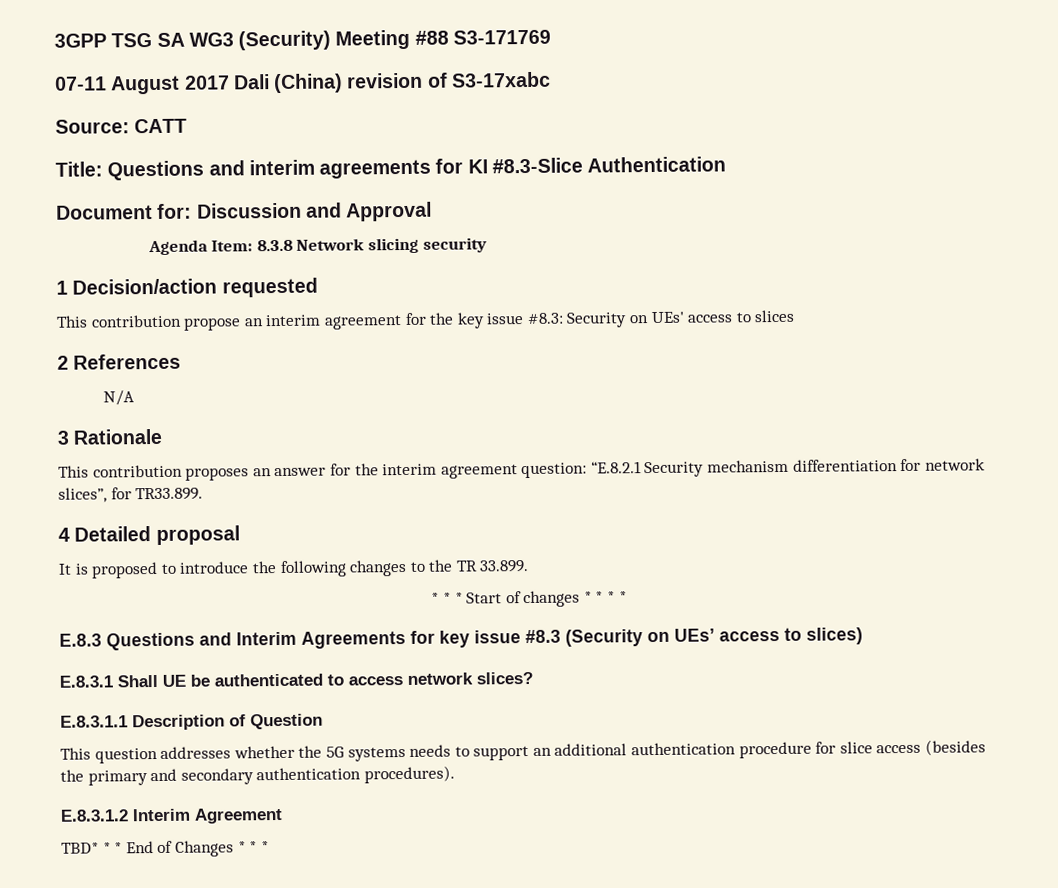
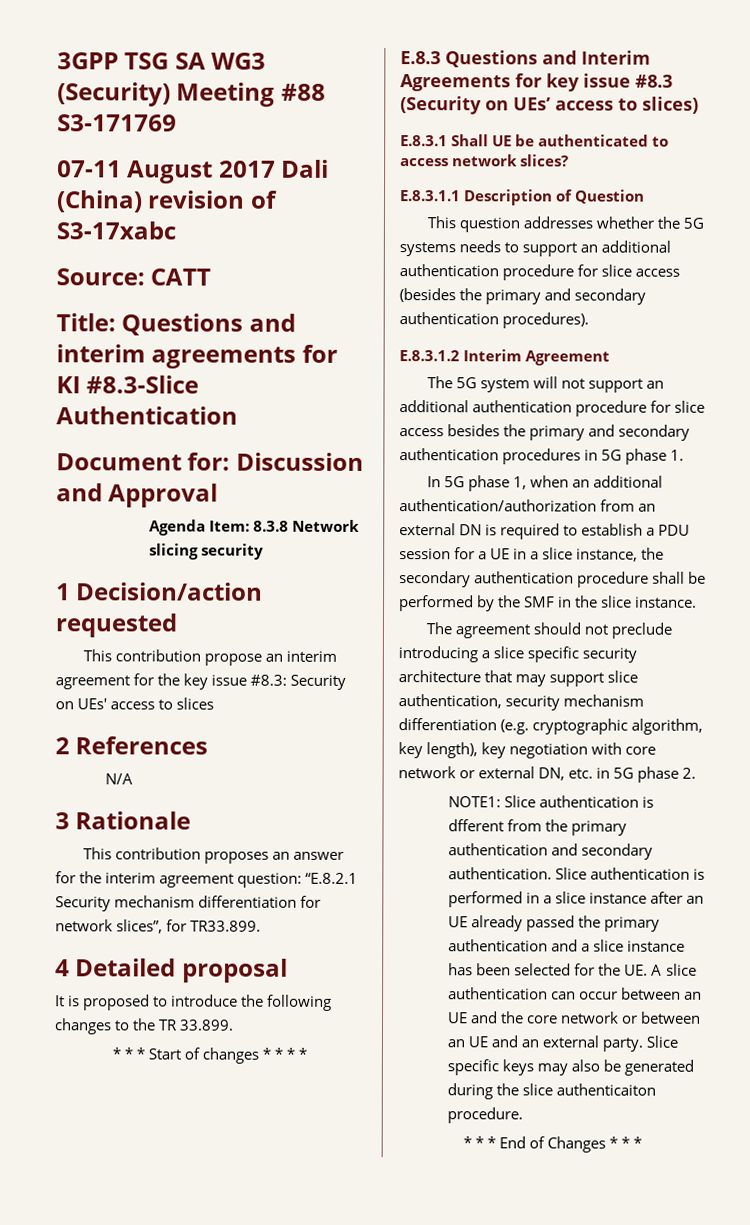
- TBD* * * End of Changes * * *
+ The 5G system will not support an additional authentication procedure for slice access besides the primary and secondary authentication procedures in 5G phase 1.
+ In 5G phase 1, when an additional authentication/authorization from an external DN is required to establish a PDU session for a UE in a slice instance, the secondary authentication procedure shall be performed by the SMF in the slice instance.
+ The agreement should not preclude introducing a slice specific security architecture that may support slice authentication, security mechanism differentiation (e.g. cryptographic algorithm, key length), key negotiation with core network or external DN, etc. in 5G phase 2.
+ NOTE1: Slice authentication is dfferent from the primary authentication and secondary authentication. Slice authentication is performed in a slice instance after an UE already passed the primary authentication and a slice instance has been selected for the UE. A slice authentication can occur between an UE and the core network or between an UE and an external party. Slice specific keys may also be generated during the slice authenticaiton procedure.
+ * * * End of Changes * * *

